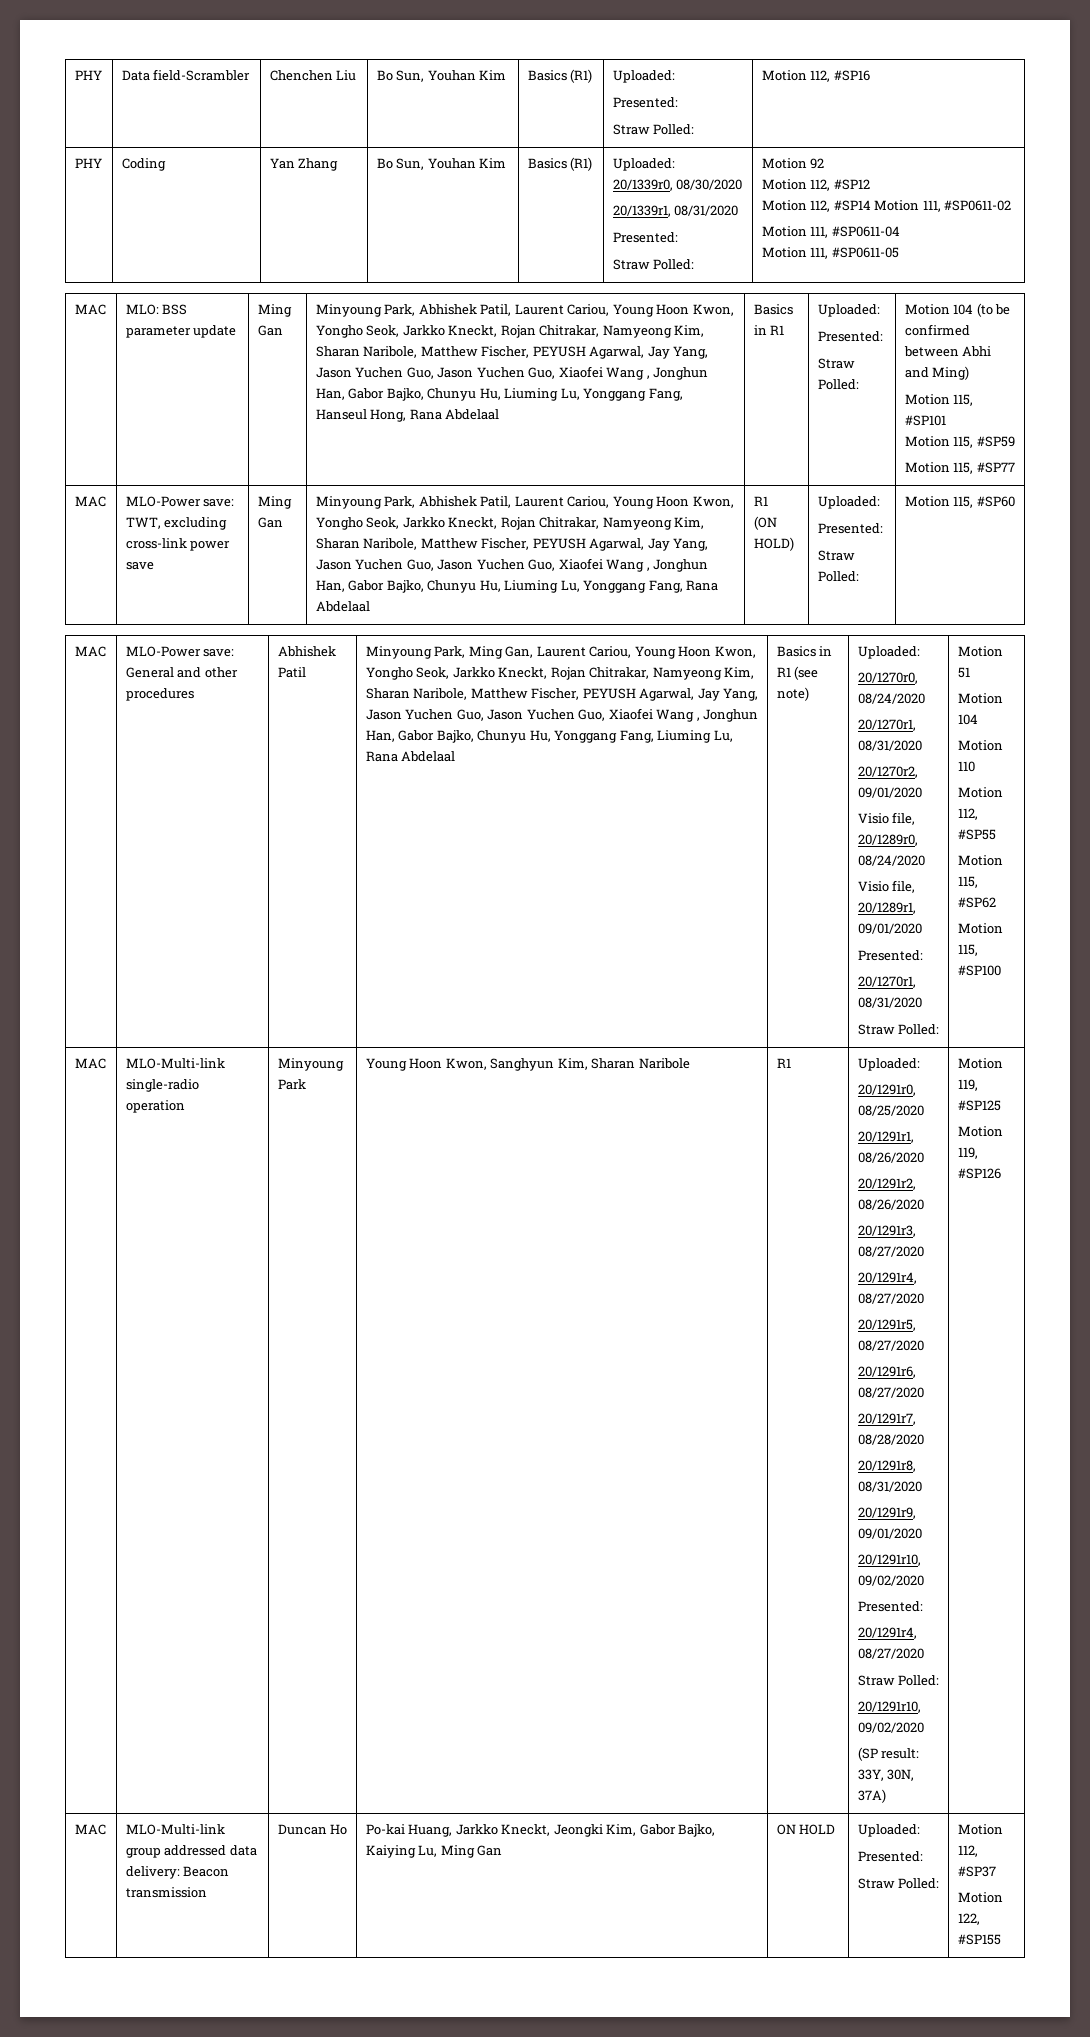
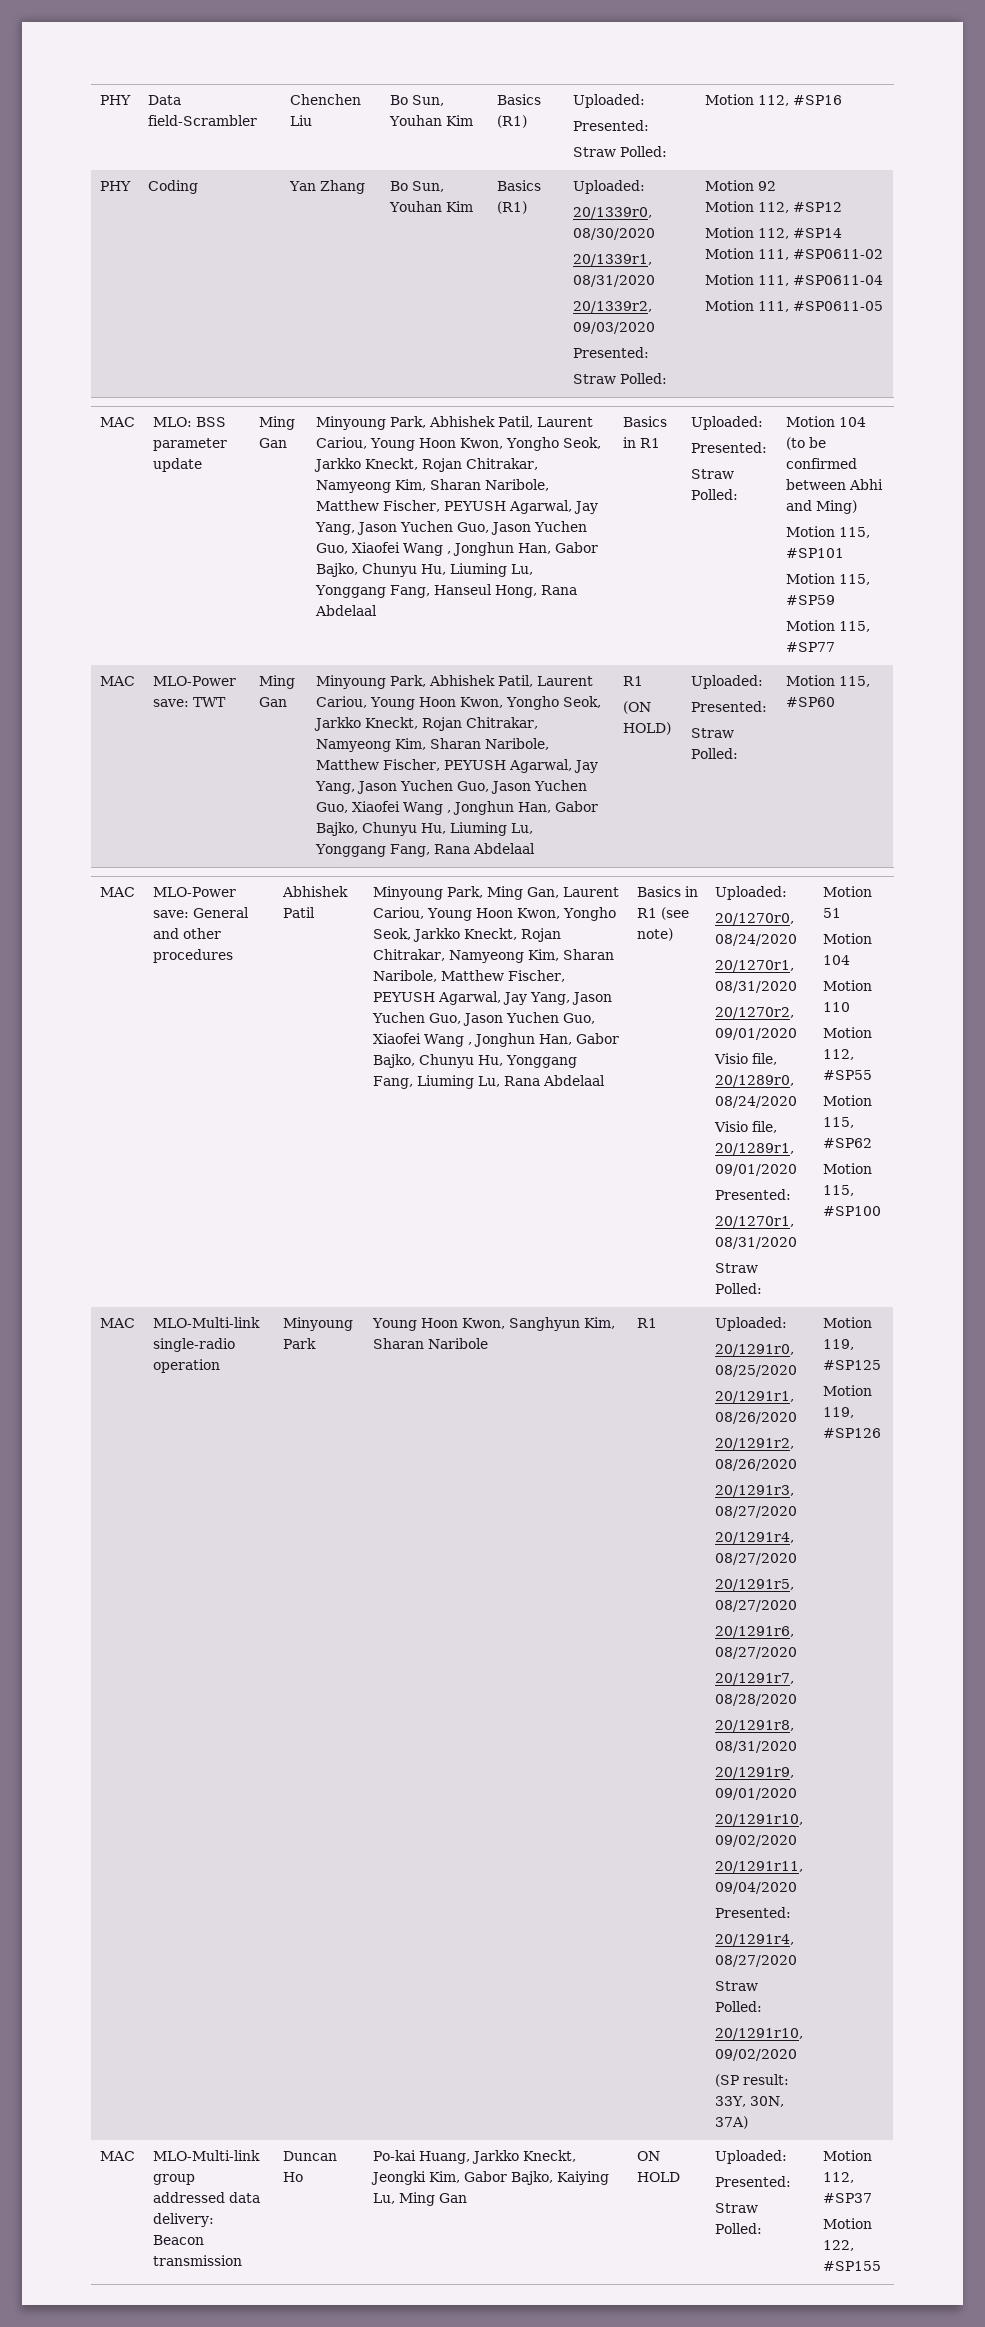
  PHY | Coding | Yan Zhang | Bo Sun, Youhan Kim | Basics (R1) | Uploaded:
  20/1339r0, 08/30/2020
  20/1339r1, 08/31/2020
+ 20/1339r2, 09/03/2020
- MLO-Power save: TWT, excluding cross-link power save
+ MLO-Power save: TWT
+ 20/1291r11, 09/04/2020

